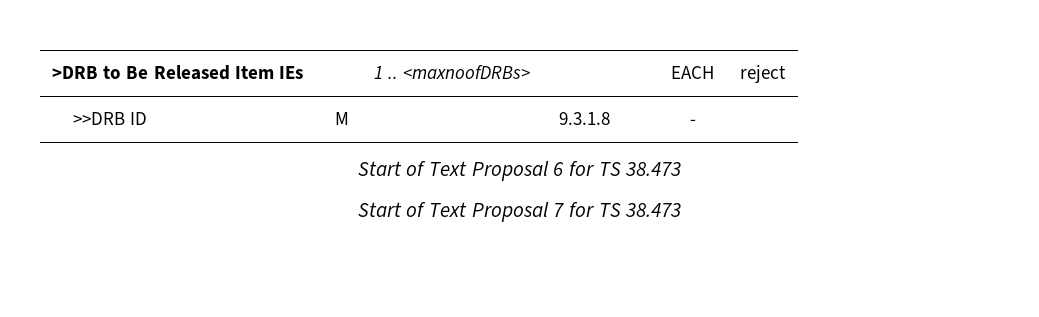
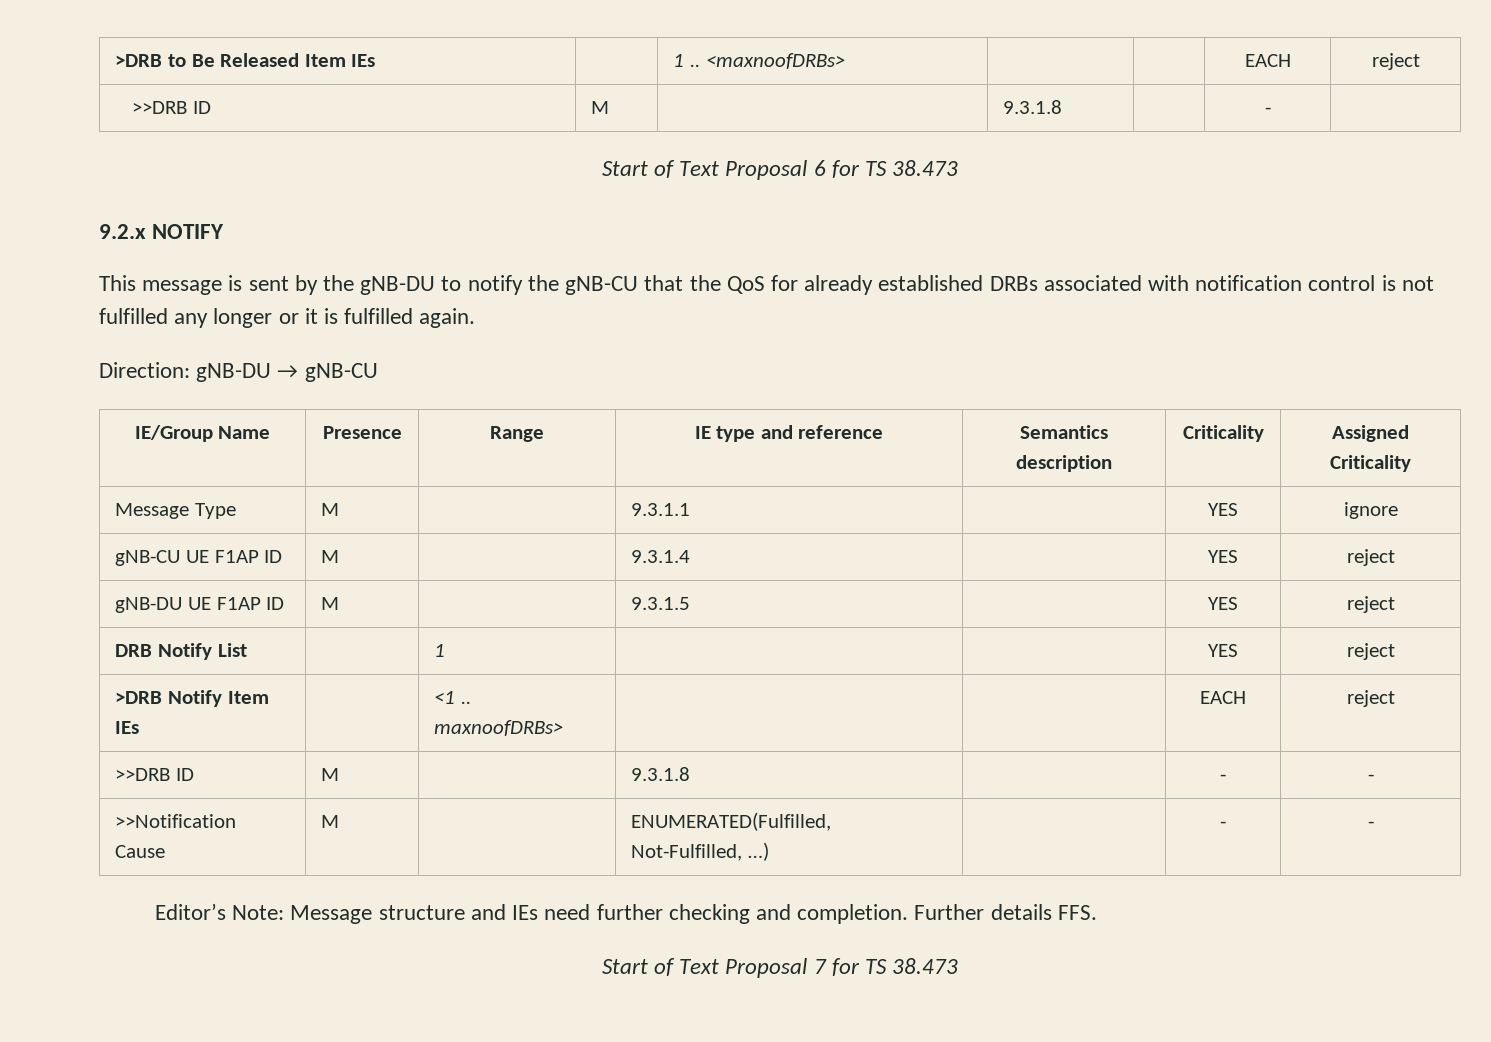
+ 9.2.x NOTIFY
+ This message is sent by the gNB-DU to notify the gNB-CU that the QoS for already established DRBs associated with notification control is not fulfilled any longer or it is fulfilled again.
+ Direction: gNB-DU → gNB-CU
+ IE/Group Name | Presence | Range | IE type and reference | Semantics description | Criticality | Assigned Criticality
+ Message Type | M | | 9.3.1.1 | | YES | ignore
+ gNB-CU UE F1AP ID | M | | 9.3.1.4 | | YES | reject
+ gNB-DU UE F1AP ID | M | | 9.3.1.5 | | YES | reject
+ DRB Notify List | | 1 | | | YES | reject
+ >DRB Notify Item IEs | | <1 .. maxnoofDRBs> | | | EACH | reject
+ >>DRB ID | M | | 9.3.1.8 | | - | -
+ >>Notification Cause | M | | ENUMERATED(Fulfilled, Not-Fulfilled, …) | | - | -
+ Editor’s Note: Message structure and IEs need further checking and completion. Further details FFS.

